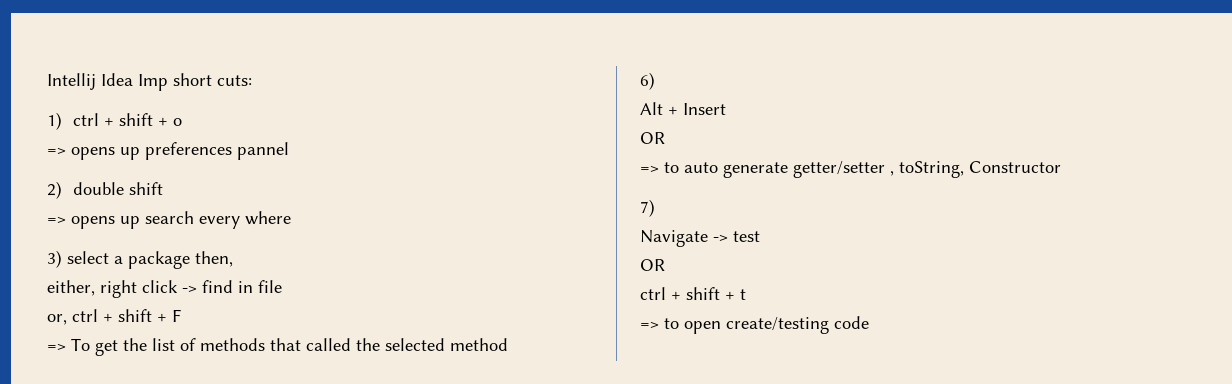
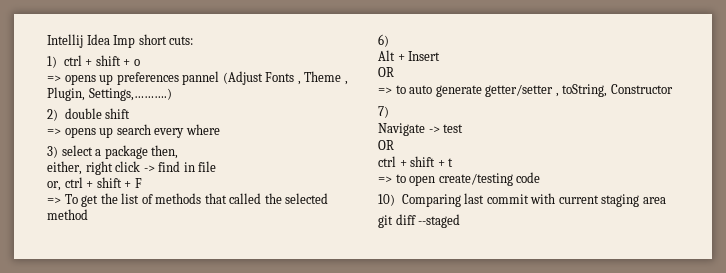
- => opens up preferences pannel
+ => opens up preferences pannel (Adjust Fonts , Theme , Plugin, Settings,……….)
+ 10) Comparing last commit with current staging area
+ git diff --staged

